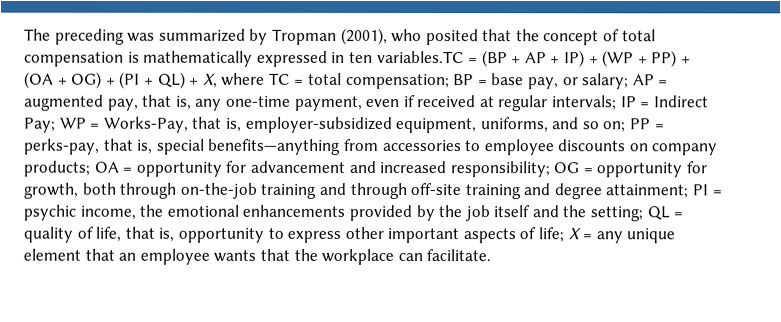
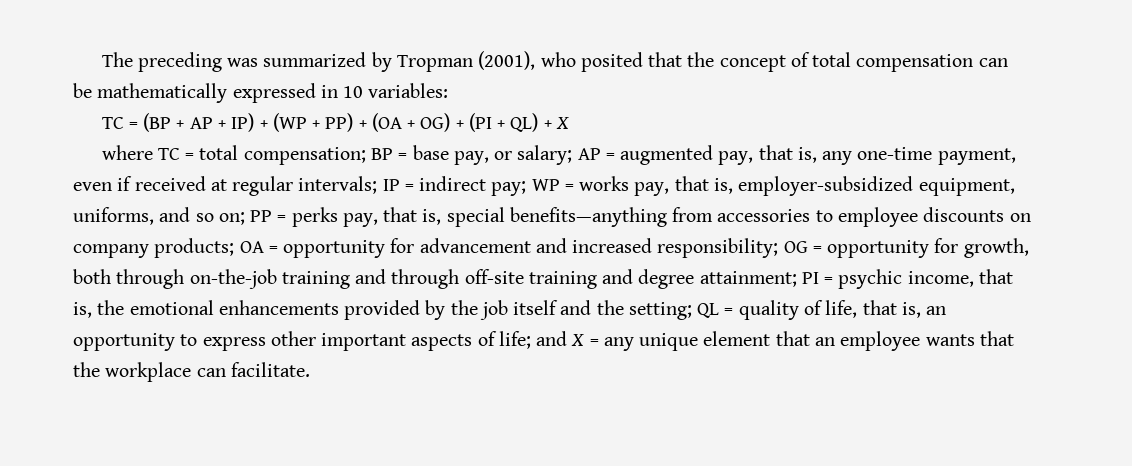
- The preceding was summarized by Tropman (2001), who posited that the concept of total compensation is mathematically expressed in ten variables.TC = (BP + AP + IP) + (WP + PP) + (OA + OG) + (PI + QL) + X, where TC = total compensation;
+ The preceding was summarized by Tropman (2001), who posited that the concept of total compensation can be mathematically expressed in 10 variables:
+ TC = (BP + AP + IP) + (WP + PP) + (OA + OG) + (PI + QL) + X
+ where TC = total compensation;
- IP = Indirect Pay; WP = Works-Pay, that is, employer-subsidized equipment, uniforms, and so on;
+ IP = indirect pay; WP = works pay, that is, employer-subsidized equipment, uniforms, and so on;
- PP = perks-pay, that is, special benefits—anything from accessories to employee discounts on company products;
+ PP = perks pay, that is, special benefits—anything from accessories to employee discounts on company products;
- PI = psychic income, the emotional enhancements provided by the job itself and the setting;
+ PI = psychic income, that is, the emotional enhancements provided by the job itself and the setting;
- QL = quality of life, that is, opportunity to express other important aspects of life;
+ QL = quality of life, that is, an opportunity to express other important aspects of life;
- X = any unique element that an employee wants that the workplace can facilitate.
+ and X = any unique element that an employee wants that the workplace can facilitate.

